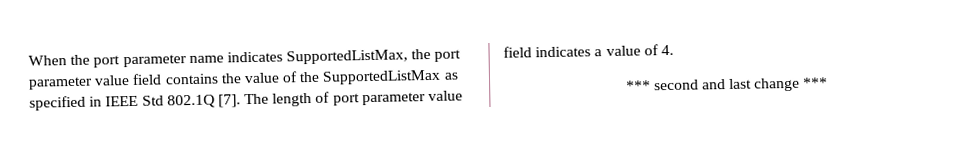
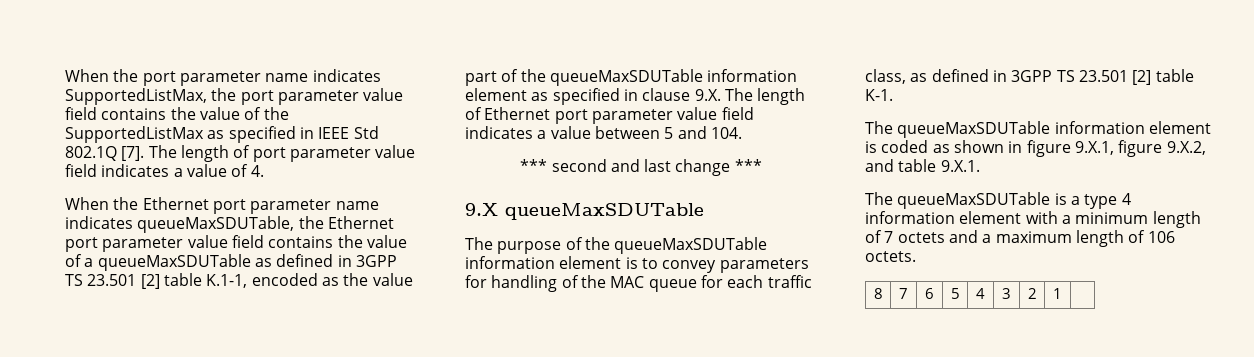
+ When the Ethernet port parameter name indicates queueMaxSDUTable, the Ethernet port parameter value field contains the value of a queueMaxSDUTable as defined in 3GPP TS 23.501 [2] table K.1-1, encoded as the value part of the queueMaxSDUTable information element as specified in clause 9.X. The length of Ethernet port parameter value field indicates a value between 5 and 104.
+ 9.X queueMaxSDUTable
+ The purpose of the queueMaxSDUTable information element is to convey parameters for handling of the MAC queue for each traffic class, as defined in 3GPP TS 23.501 [2] table K-1.
+ The queueMaxSDUTable information element is coded as shown in figure 9.X.1, figure 9.X.2, and table 9.X.1.
+ The queueMaxSDUTable is a type 4 information element with a minimum length of 7 octets and a maximum length of 106 octets.
+ 8 | 7 | 6 | 5 | 4 | 3 | 2 | 1 |

